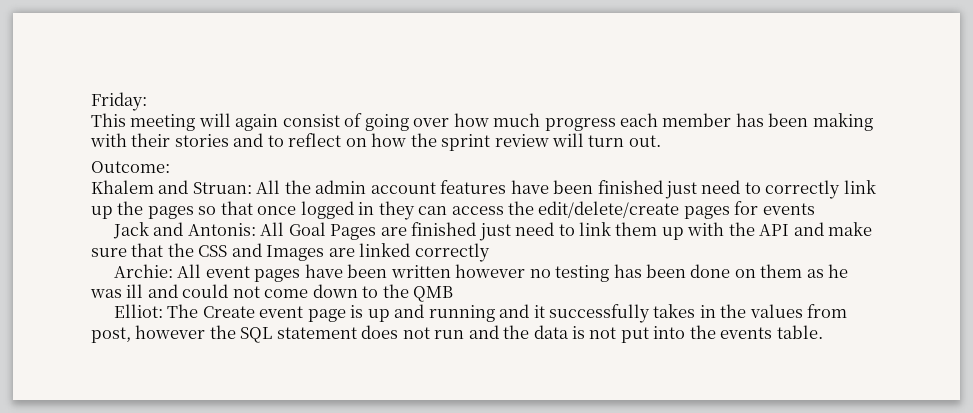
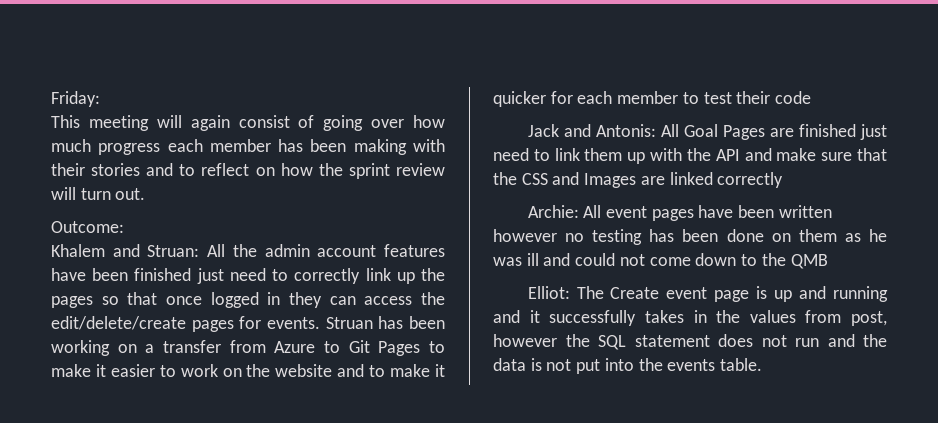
- Khalem and Struan: All the admin account features have been finished just need to correctly link up the pages so that once logged in they can access the edit/delete/create pages for events
+ Khalem and Struan: All the admin account features have been finished just need to correctly link up the pages so that once logged in they can access the edit/delete/create pages for events. Struan has been working on a transfer from Azure to Git Pages to make it easier to work on the website and to make it quicker for each member to test their code

